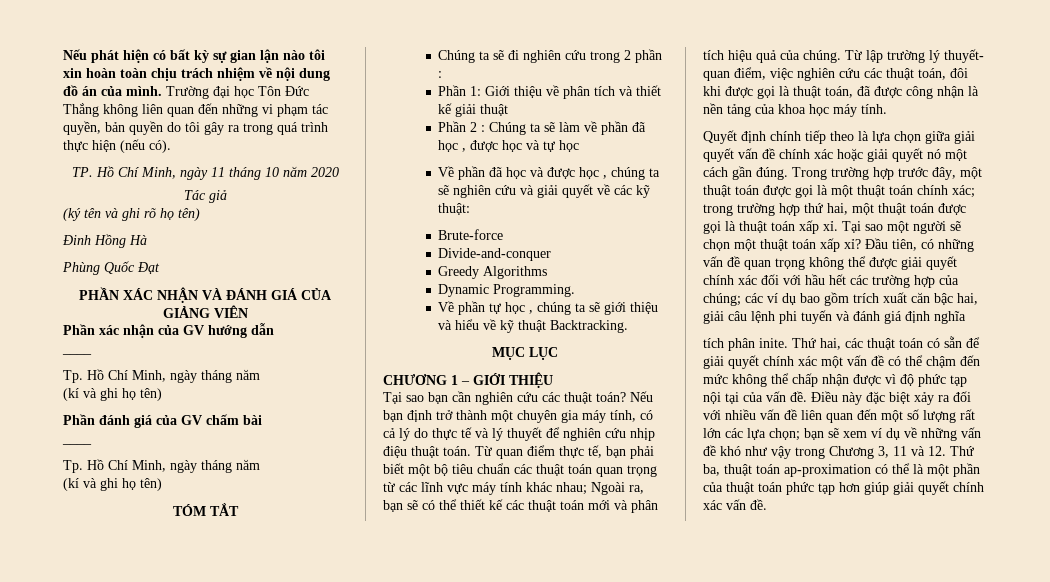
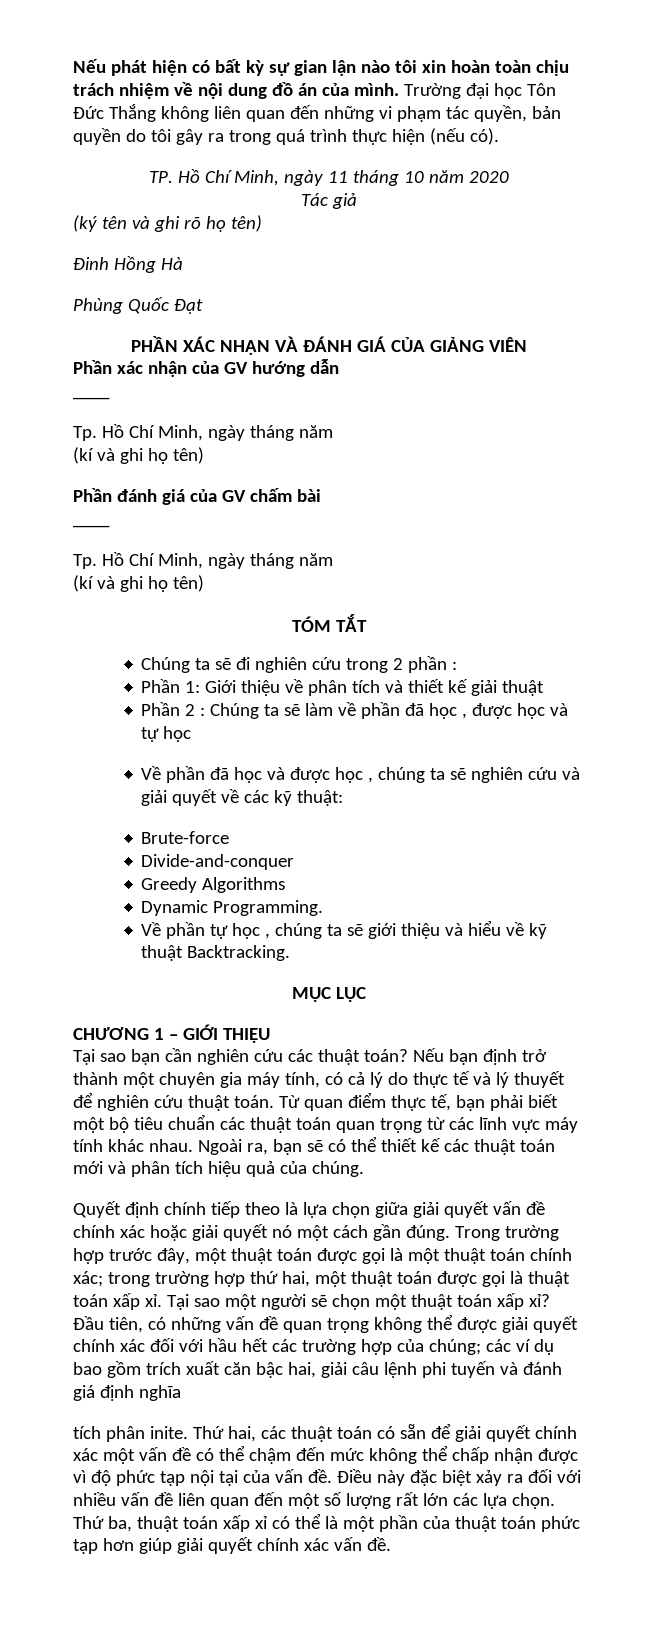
- Nếu bạn định trở thành một chuyên gia máy tính, có cả lý do thực tế và lý thuyết để nghiên cứu nhịp điệu thuật toán.
+ Nếu bạn định trở thành một chuyên gia máy tính, có cả lý do thực tế và lý thuyết để nghiên cứu thuật toán.
- Từ quan điểm thực tế, bạn phải biết một bộ tiêu chuẩn các thuật toán quan trọng từ các lĩnh vực máy tính khác nhau; Ngoài ra, bạn sẽ có thể thiết kế các thuật toán mới và phân tích hiệu quả của chúng. Từ lập trường lý thuyết- quan điểm, việc nghiên cứu các thuật toán, đôi khi được gọi là thuật toán, đã được công nhận là nền tảng của khoa học máy tính.
+ Từ quan điểm thực tế, bạn phải biết một bộ tiêu chuẩn các thuật toán quan trọng từ các lĩnh vực máy tính khác nhau. Ngoài ra, bạn sẽ có thể thiết kế các thuật toán mới và phân tích hiệu quả của chúng.
- Điều này đặc biệt xảy ra đối với nhiều vấn đề liên quan đến một số lượng rất lớn các lựa chọn; bạn sẽ xem ví dụ về những vấn đề khó như vậy trong Chương 3, 11 và 12. Thứ ba, thuật toán ap-proximation có thể là một phần của thuật toán phức tạp hơn giúp giải quyết chính xác vấn đề.
+ Điều này đặc biệt xảy ra đối với nhiều vấn đề liên quan đến một số lượng rất lớn các lựa chọn. Thứ ba, thuật toán xấp xỉ có thể là một phần của thuật toán phức tạp hơn giúp giải quyết chính xác vấn đề.

